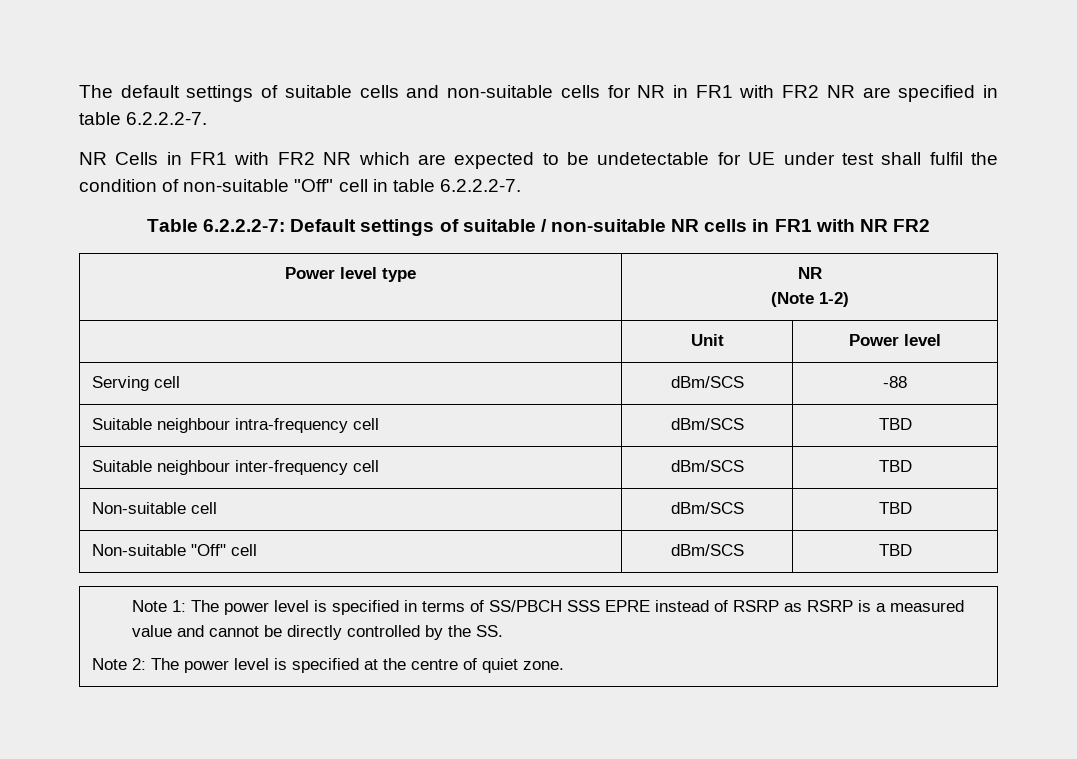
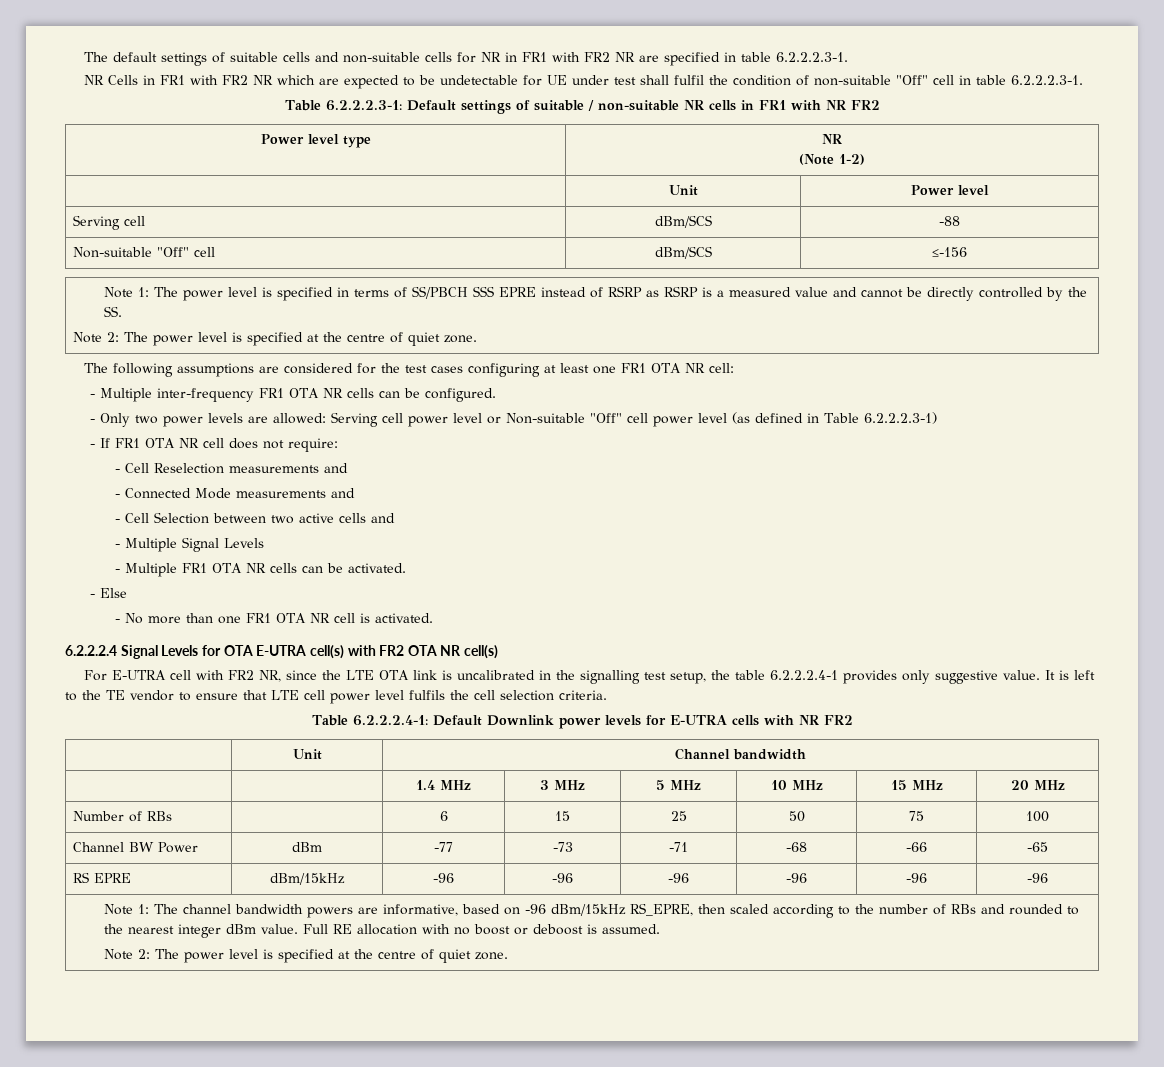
- The default settings of suitable cells and non-suitable cells for NR in FR1 with FR2 NR are specified in table 6.2.2.2-7.
+ The default settings of suitable cells and non-suitable cells for NR in FR1 with FR2 NR are specified in table 6.2.2.2.3-1.
- NR Cells in FR1 with FR2 NR which are expected to be undetectable for UE under test shall fulfil the condition of non-suitable "Off" cell in table 6.2.2.2-7.
- Table 6.2.2.2-7: Default settings of suitable / non-suitable NR cells in FR1 with NR FR2
+ NR Cells in FR1 with FR2 NR which are expected to be undetectable for UE under test shall fulfil the condition of non-suitable "Off" cell in table 6.2.2.2.3-1.
+ Table 6.2.2.2.3-1: Default settings of suitable / non-suitable NR cells in FR1 with NR FR2
- Suitable neighbour intra-frequency cell | dBm/SCS | TBD
- Suitable neighbour inter-frequency cell | dBm/SCS | TBD
- Non-suitable cell | dBm/SCS | TBD
- Non-suitable "Off" cell | dBm/SCS | TBD
+ Non-suitable "Off" cell | dBm/SCS | ≤-156
+ The following assumptions are considered for the test cases configuring at least one FR1 OTA NR cell:
+ - Multiple inter-frequency FR1 OTA NR cells can be configured.
+ - Only two power levels are allowed: Serving cell power level or Non-suitable "Off" cell power level (as defined in Table 6.2.2.2.3-1)
+ - If FR1 OTA NR cell does not require:
+ - Cell Reselection measurements and
+ - Connected Mode measurements and
+ - Cell Selection between two active cells and
+ - Multiple Signal Levels
+ - Multiple FR1 OTA NR cells can be activated.
+ - Else
+ - No more than one FR1 OTA NR cell is activated.
+ 6.2.2.2.4 Signal Levels for OTA E-UTRA cell(s) with FR2 OTA NR cell(s)
+ For E-UTRA cell with FR2 NR, since the LTE OTA link is uncalibrated in the signalling test setup, the table 6.2.2.2.4-1 provides only suggestive value. It is left to the TE vendor to ensure that LTE cell power level fulfils the cell selection criteria.
+ Table 6.2.2.2.4-1: Default Downlink power levels for E-UTRA cells with NR FR2
+ | Unit | Channel bandwidth
+ | | 1.4 MHz | 3 MHz | 5 MHz | 10 MHz | 15 MHz | 20 MHz
+ Number of RBs | | 6 | 15 | 25 | 50 | 75 | 100
+ Channel BW Power | dBm | -77 | -73 | -71 | -68 | -66 | -65
+ RS EPRE | dBm/15kHz | -96 | -96 | -96 | -96 | -96 | -96
+ Note 1: The channel bandwidth powers are informative, based on -96 dBm/15kHz RS_EPRE, then scaled according to the number of RBs and rounded to the nearest integer dBm value. Full RE allocation with no boost or deboost is assumed.
+ Note 2: The power level is specified at the centre of quiet zone.

